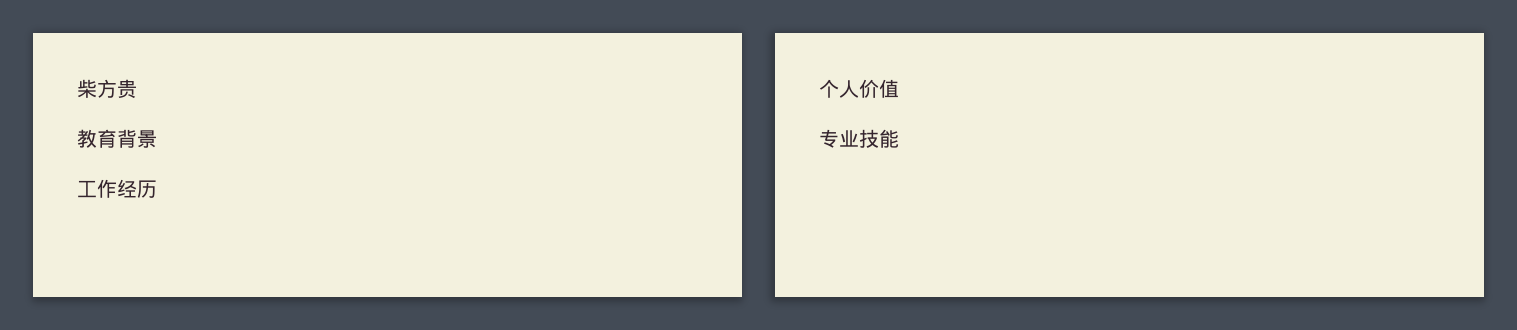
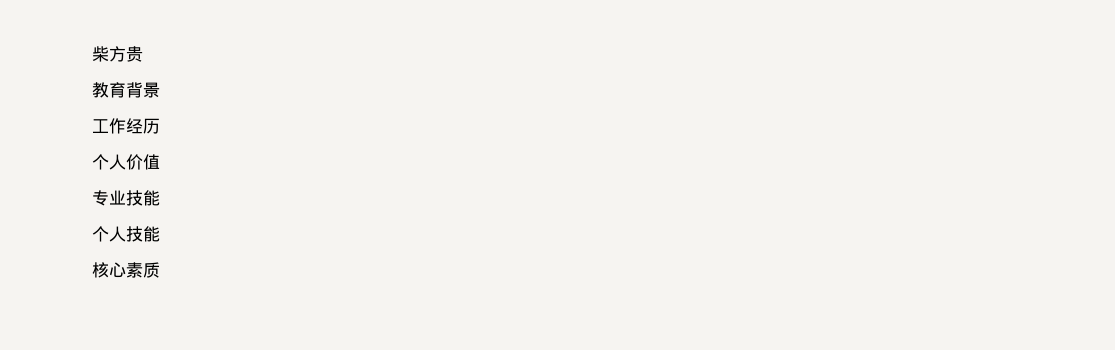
+ 个人技能
+ 核心素质

